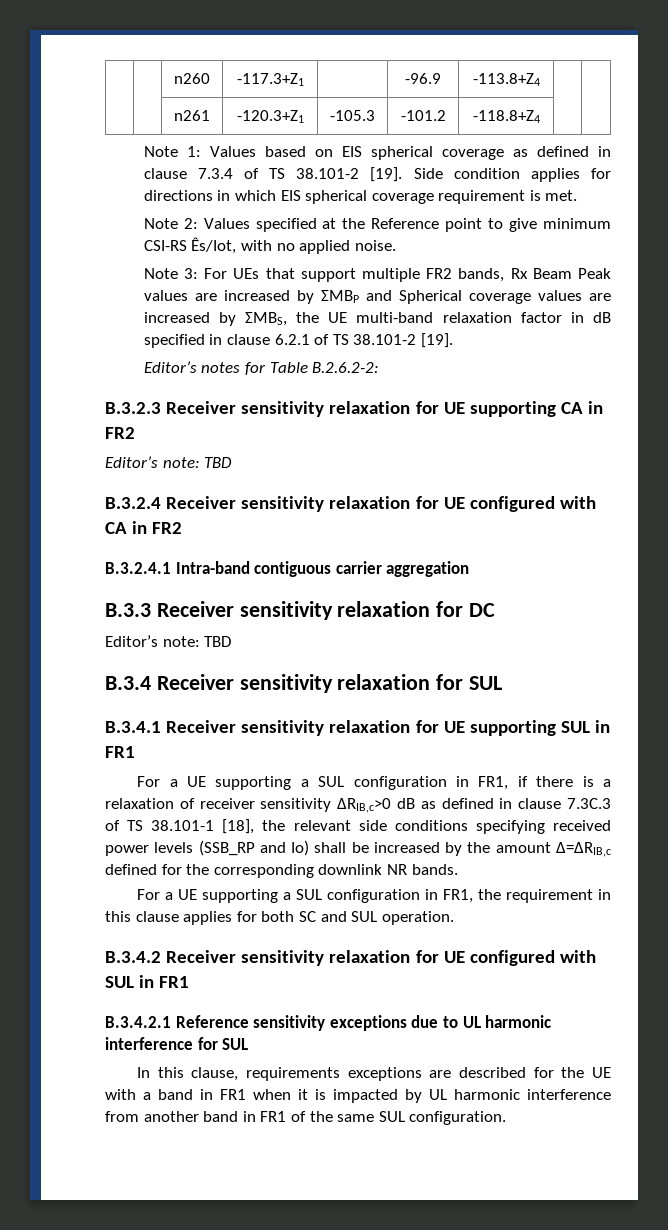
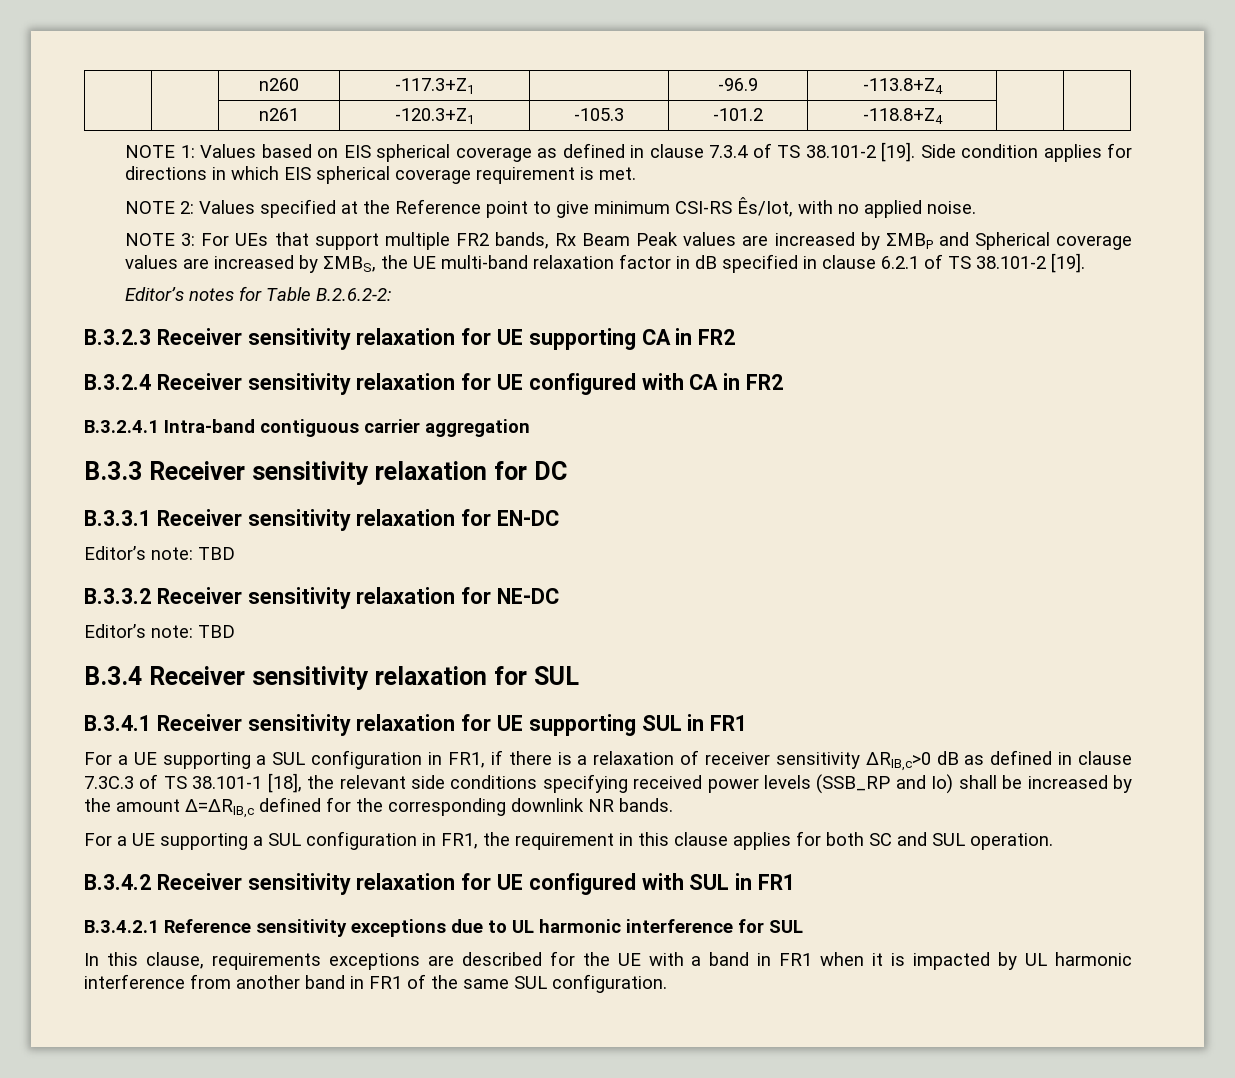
- Note 1: Values based on EIS spherical coverage as defined in clause 7.3.4 of TS 38.101-2 [19].
+ NOTE 1: Values based on EIS spherical coverage as defined in clause 7.3.4 of TS 38.101-2 [19].
- Note 2: Values specified at the Reference point to give minimum CSI-RS Ês/Iot, with no applied noise.
+ NOTE 2: Values specified at the Reference point to give minimum CSI-RS Ês/Iot, with no applied noise.
- Note 3: For UEs that support multiple FR2 bands, Rx Beam Peak values are increased by ΣMBP and Spherical coverage values are increased by ΣMBS, the UE multi-band relaxation factor in dB specified in clause 6.2.1 of TS 38.101-2 [19].
+ NOTE 3: For UEs that support multiple FR2 bands, Rx Beam Peak values are increased by ΣMBP and Spherical coverage values are increased by ΣMBS, the UE multi-band relaxation factor in dB specified in clause 6.2.1 of TS 38.101-2 [19].
  B.3.2.3 Receiver sensitivity relaxation for UE supporting CA in FR2
- Editor’s note: TBD
+ B.3.3.1 Receiver sensitivity relaxation for EN-DC
+ Editor’s note: TBD
+ B.3.3.2 Receiver sensitivity relaxation for NE-DC

